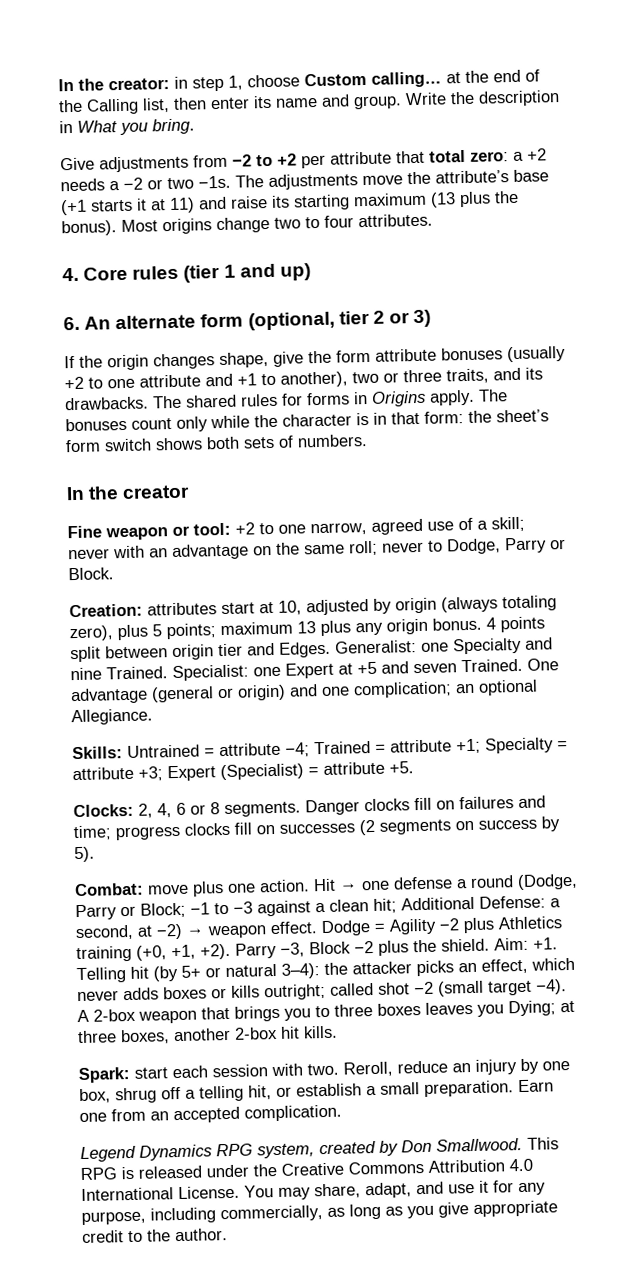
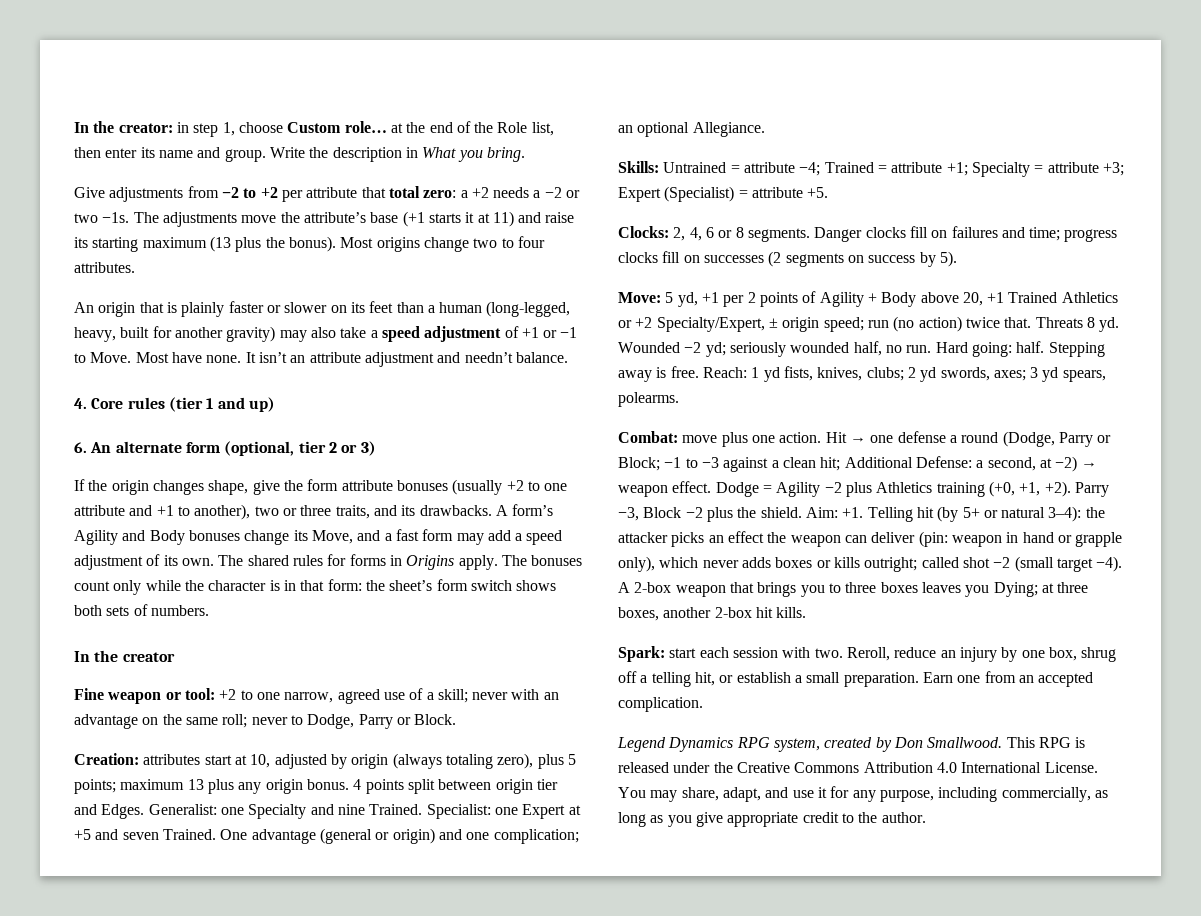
- In the creator: in step 1, choose Custom calling… at the end of the Calling list, then enter its name and group.
+ In the creator: in step 1, choose Custom role… at the end of the Role list, then enter its name and group.
+ An origin that is plainly faster or slower on its feet than a human (long-legged, heavy, built for another gravity) may also take a speed adjustment of +1 or −1 to Move. Most have none. It isn’t an attribute adjustment and needn’t balance.
+ A form’s Agility and Body bonuses change its Move, and a fast form may add a speed adjustment of its own.
+ Move: 5 yd, +1 per 2 points of Agility + Body above 20, +1 Trained Athletics or +2 Specialty/Expert, ± origin speed; run (no action) twice that. Threats 8 yd. Wounded −2 yd; seriously wounded half, no run. Hard going: half. Stepping away is free. Reach: 1 yd fists, knives, clubs; 2 yd swords, axes; 3 yd spears, polearms.
- Telling hit (by 5+ or natural 3–4): the attacker picks an effect, which never adds boxes or kills outright; called shot −2 (small target −4).
+ Telling hit (by 5+ or natural 3–4): the attacker picks an effect the weapon can deliver (pin: weapon in hand or grapple only), which never adds boxes or kills outright; called shot −2 (small target −4).

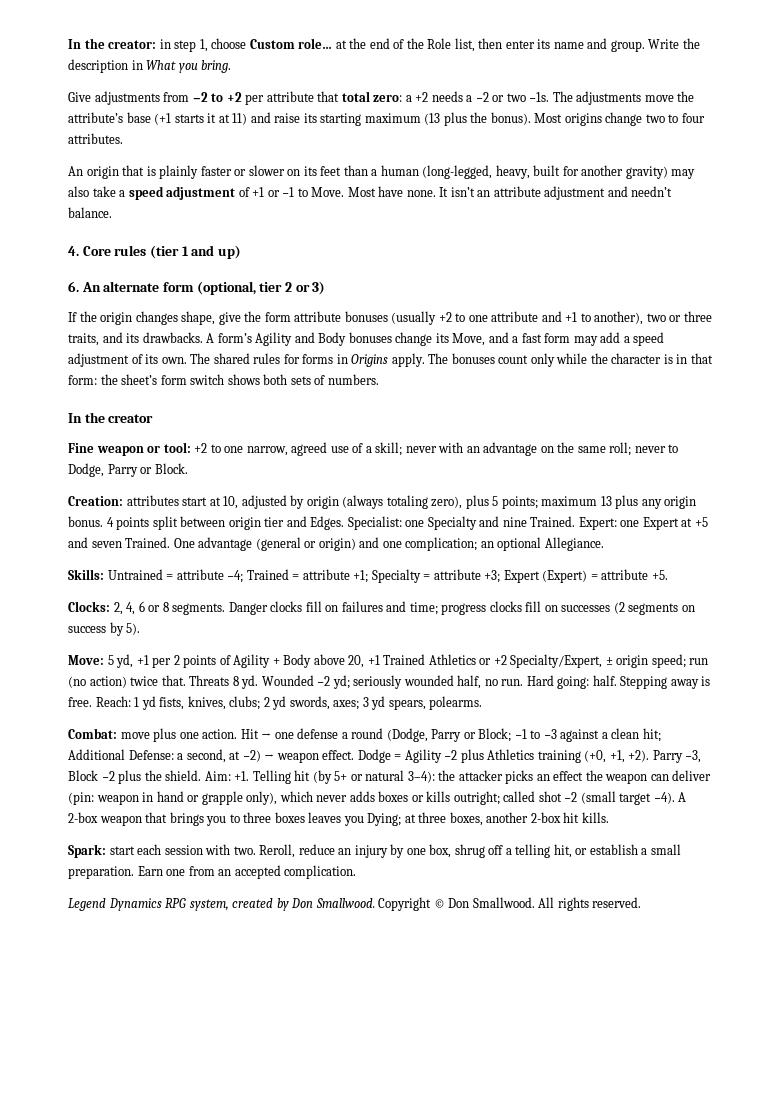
- Generalist: one Specialty and nine Trained.
+ Specialist: one Specialty and nine Trained.
- Specialist: one Expert at +5 and seven Trained.
+ Expert: one Expert at +5 and seven Trained.
- Skills: Untrained = attribute −4; Trained = attribute +1; Specialty = attribute +3; Expert (Specialist) = attribute +5.
+ Skills: Untrained = attribute −4; Trained = attribute +1; Specialty = attribute +3; Expert (Expert) = attribute +5.
- This RPG is released under the Creative Commons Attribution 4.0 International License. You may share, adapt, and use it for any purpose, including commercially, as long as you give appropriate credit to the author.
+ Copyright © Don Smallwood. All rights reserved.

